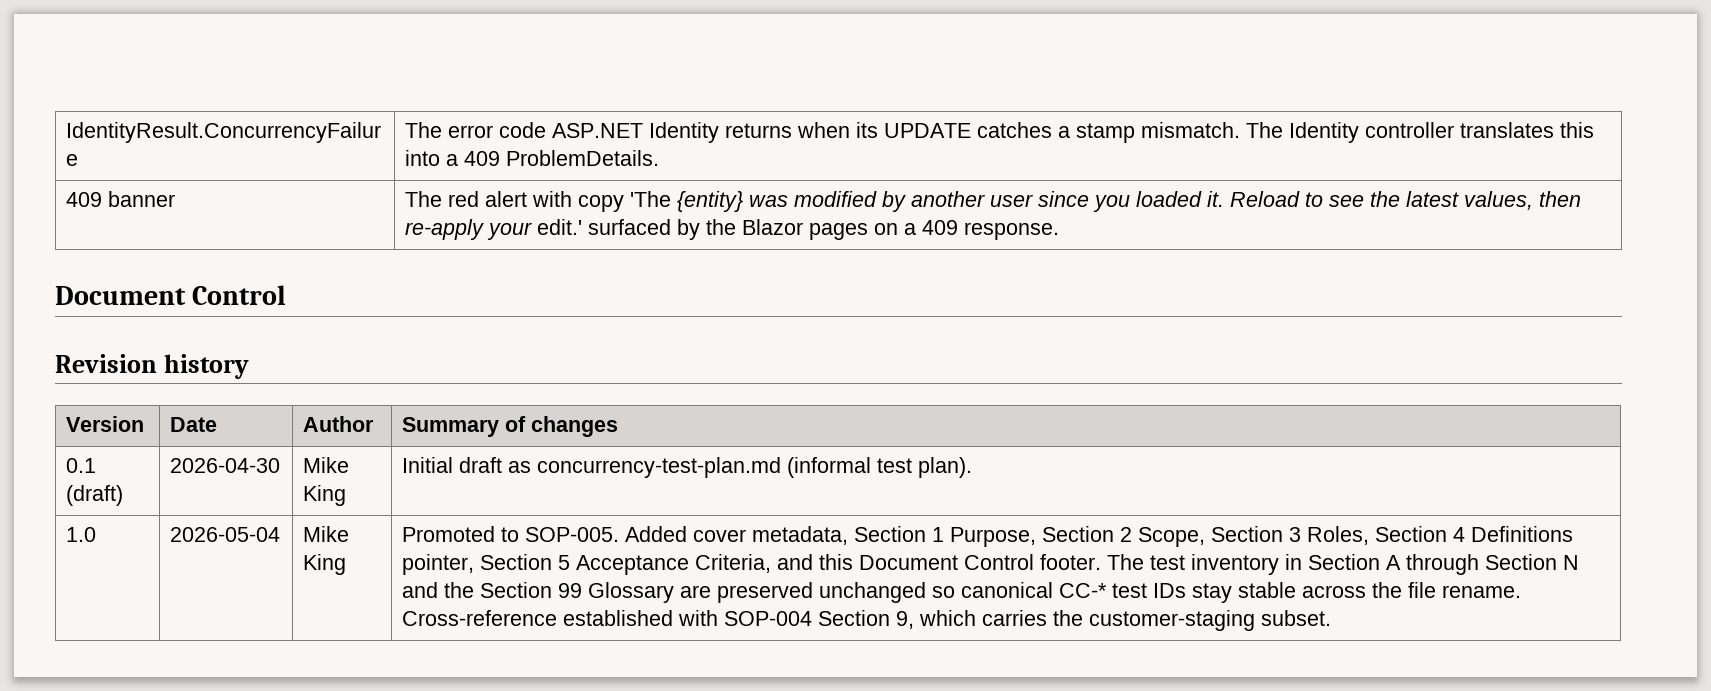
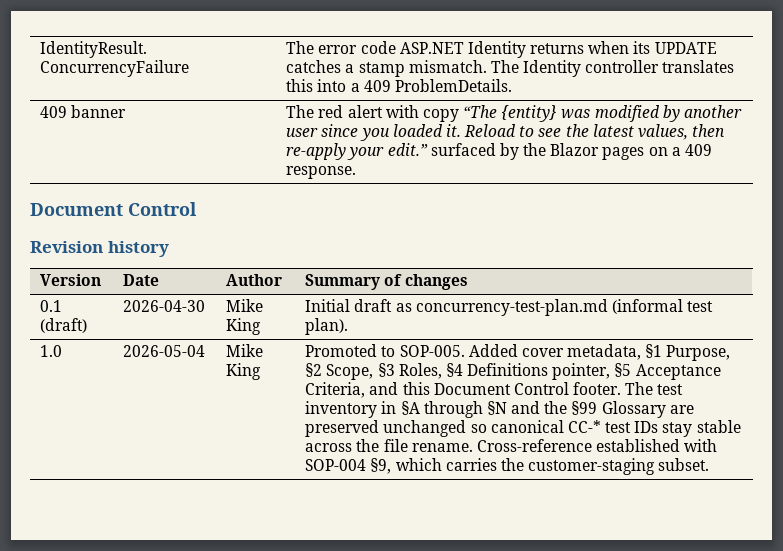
- 409 banner | The red alert with copy 'The {entity} was modified by another user since you loaded it. Reload to see the latest values, then re-apply your edit.' surfaced by the Blazor pages on a 409 response.
+ 409 banner | The red alert with copy “The {entity} was modified by another user since you loaded it. Reload to see the latest values, then re-apply your edit.” surfaced by the Blazor pages on a 409 response.
- Added cover metadata, Section 1 Purpose, Section 2 Scope, Section 3 Roles, Section 4 Definitions pointer, Section 5 Acceptance Criteria, and this Document Control footer.
+ Added cover metadata, §1 Purpose, §2 Scope, §3 Roles, §4 Definitions pointer, §5 Acceptance Criteria, and this Document Control footer.
- The test inventory in Section A through Section N and the Section 99 Glossary are preserved unchanged so canonical CC-* test IDs stay stable across the file rename.
+ The test inventory in §A through §N and the §99 Glossary are preserved unchanged so canonical CC-* test IDs stay stable across the file rename.
- Cross-reference established with SOP-004 Section 9, which carries the customer-staging subset.
+ Cross-reference established with SOP-004 §9, which carries the customer-staging subset.

